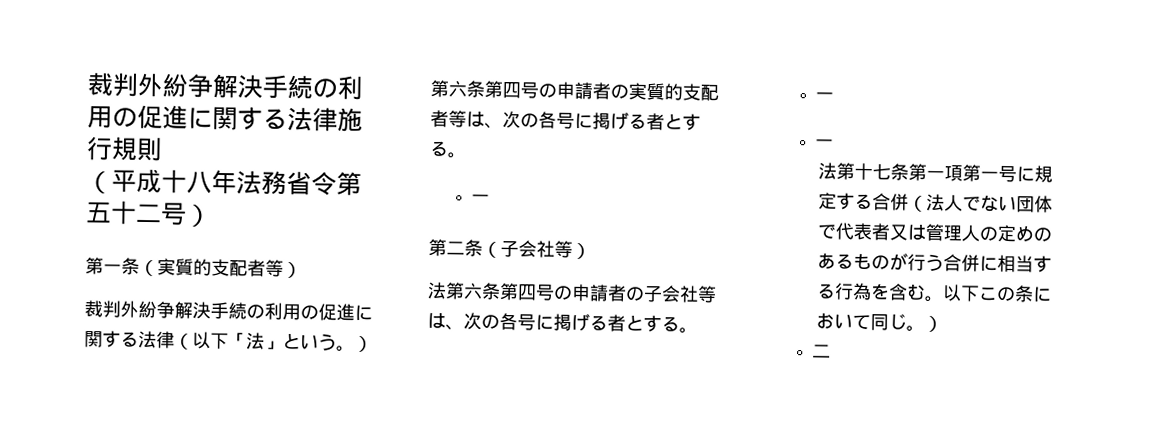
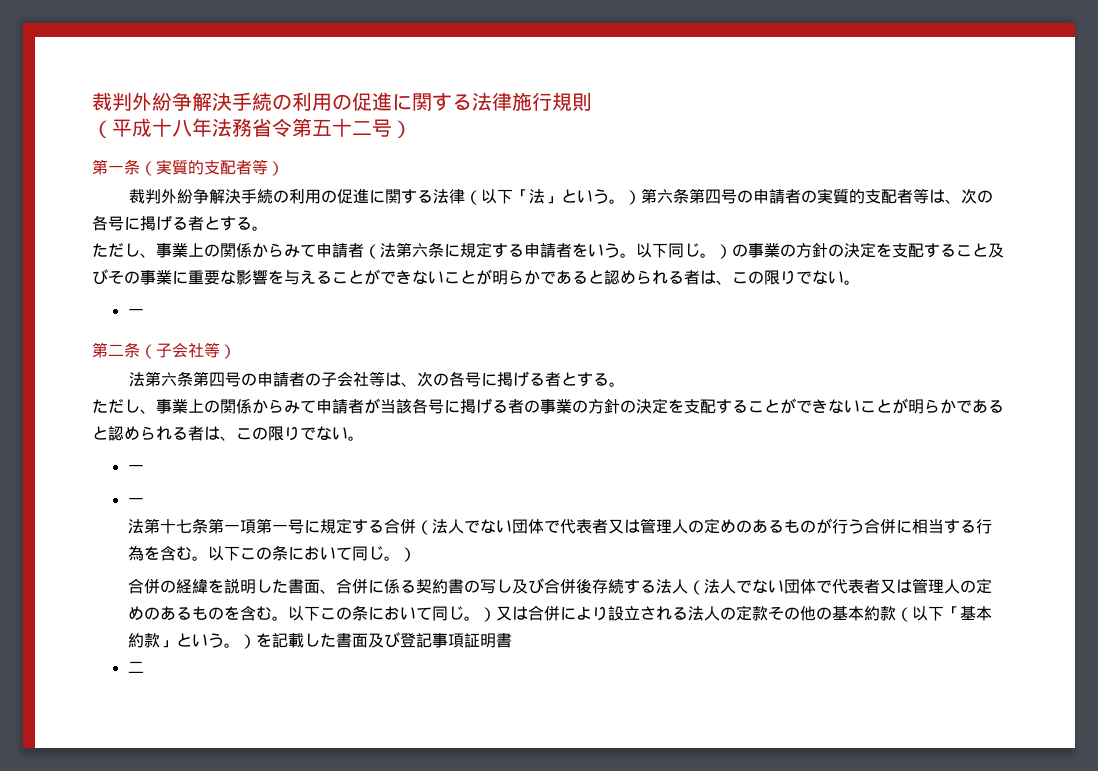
+ ただし、事業上の関係からみて申請者（法第六条に規定する申請者をいう。以下同じ。）の事業の方針の決定を支配すること及びその事業に重要な影響を与えることができないことが明らかであると認められる者は、この限りでない。
+ ただし、事業上の関係からみて申請者が当該各号に掲げる者の事業の方針の決定を支配することができないことが明らかであると認められる者は、この限りでない。
+ 合併の経緯を説明した書面、合併に係る契約書の写し及び合併後存続する法人（法人でない団体で代表者又は管理人の定めのあるものを含む。以下この条において同じ。）又は合併により設立される法人の定款その他の基本約款（以下「基本約款」という。）を記載した書面及び登記事項証明書

